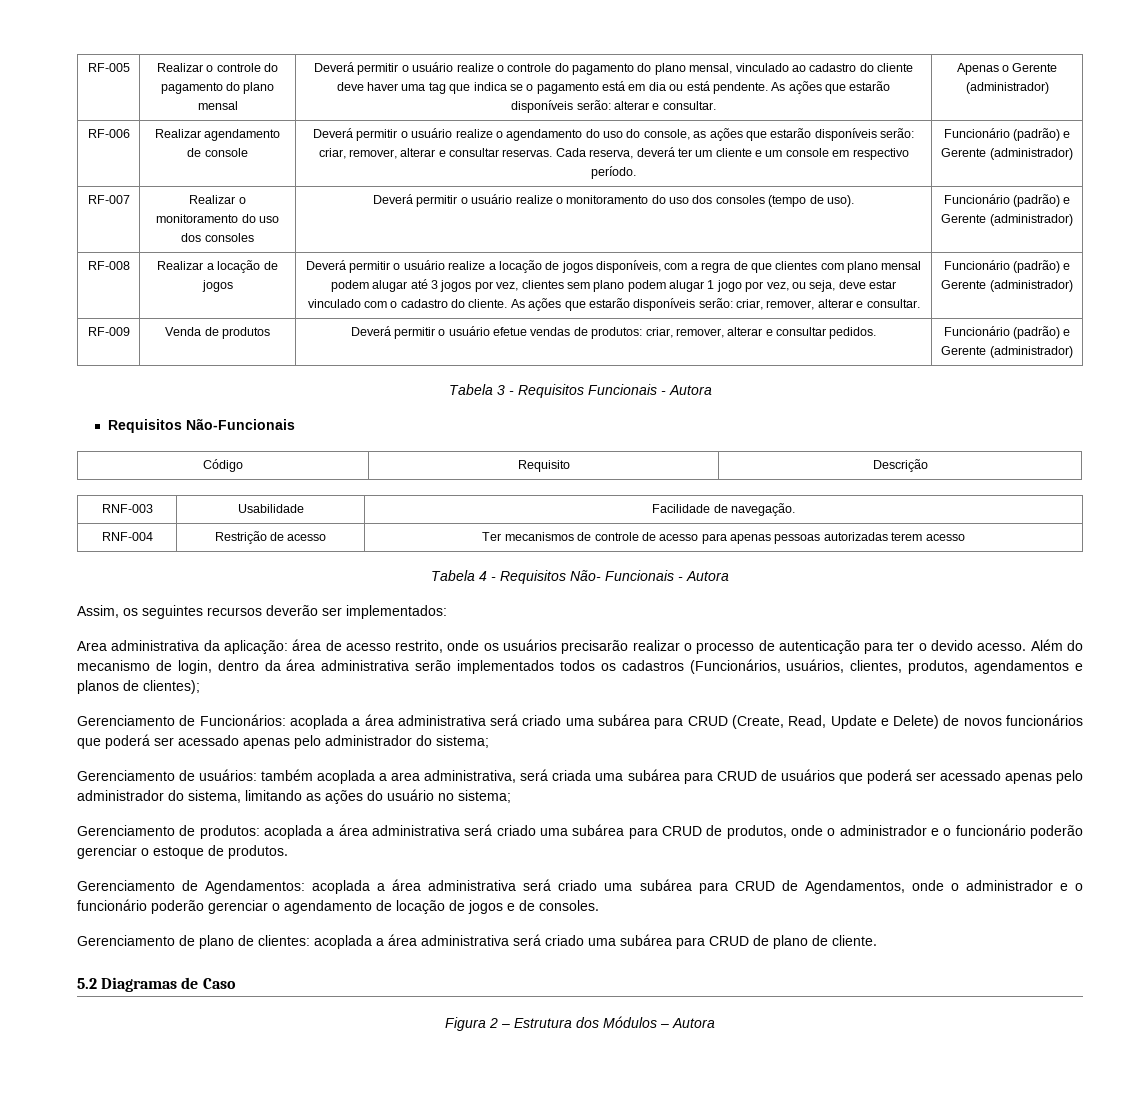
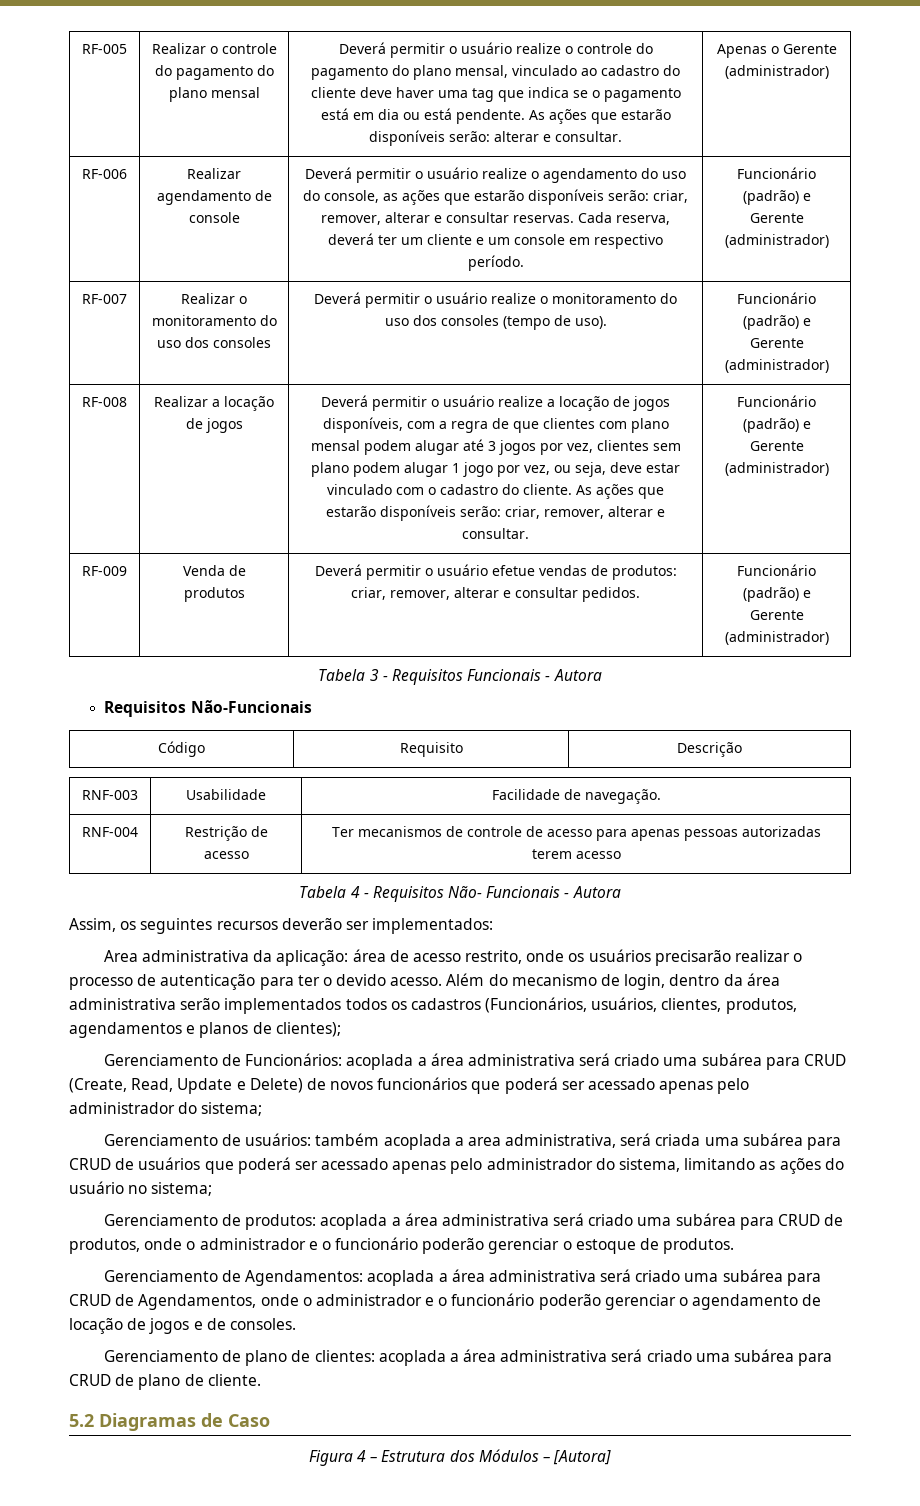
- Figura 2 – Estrutura dos Módulos – Autora
+ Figura 4 – Estrutura dos Módulos – [Autora]

